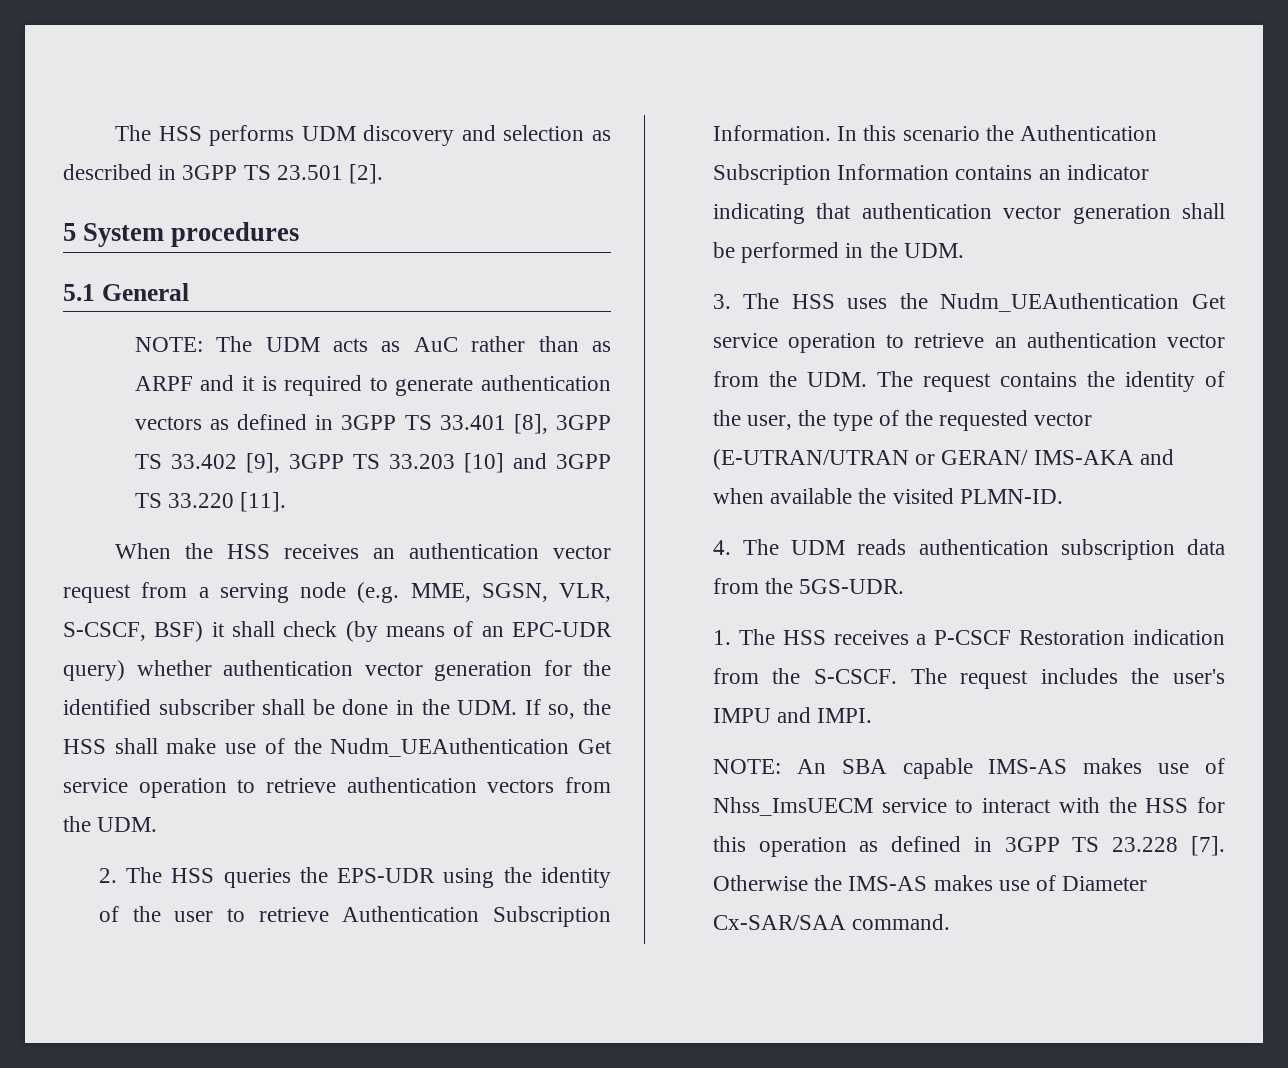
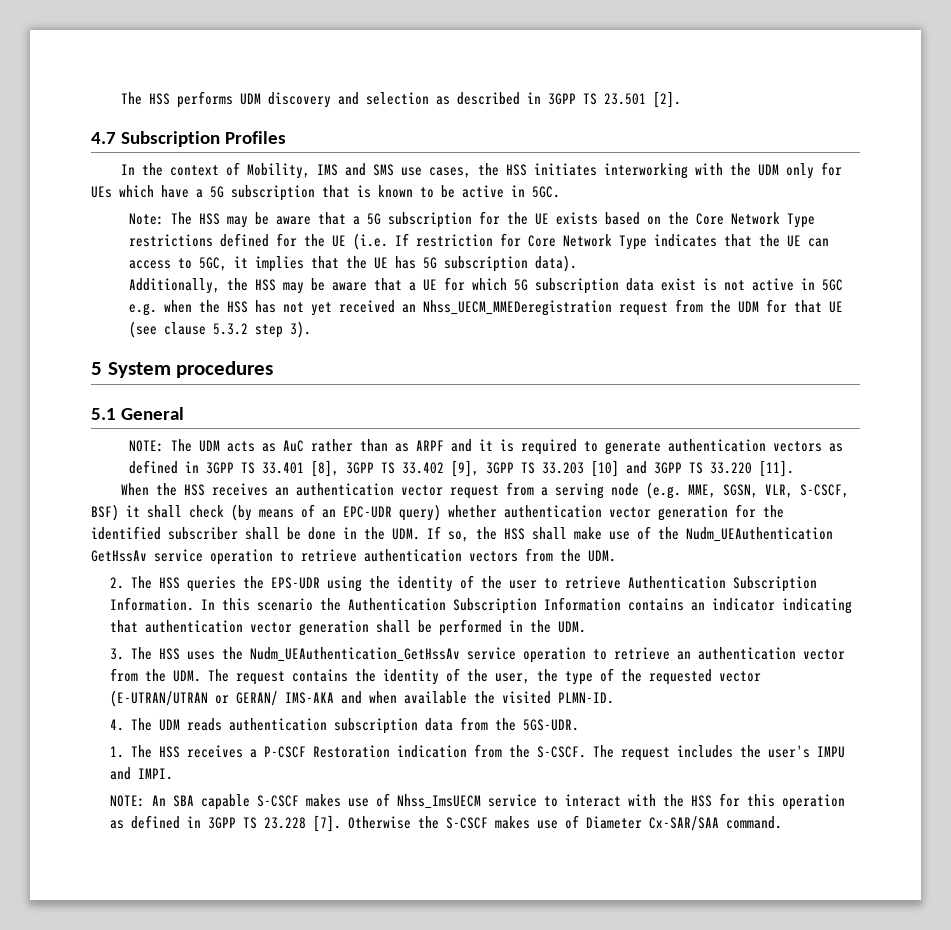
+ 4.7 Subscription Profiles
+ In the context of Mobility, IMS and SMS use cases, the HSS initiates interworking with the UDM only for UEs which have a 5G subscription that is known to be active in 5GC.
+ Note: The HSS may be aware that a 5G subscription for the UE exists based on the Core Network Type restrictions defined for the UE (i.e. If restriction for Core Network Type indicates that the UE can access to 5GC, it implies that the UE has 5G subscription data).
+ Additionally, the HSS may be aware that a UE for which 5G subscription data exist is not active in 5GC e.g. when the HSS has not yet received an Nhss_UECM_MMEDeregistration request from the UDM for that UE (see clause 5.3.2 step 3).
- When the HSS receives an authentication vector request from a serving node (e.g. MME, SGSN, VLR, S-CSCF, BSF) it shall check (by means of an EPC-UDR query) whether authentication vector generation for the identified subscriber shall be done in the UDM. If so, the HSS shall make use of the Nudm_UEAuthentication Get service operation to retrieve authentication vectors from the UDM.
+ When the HSS receives an authentication vector request from a serving node (e.g. MME, SGSN, VLR, S-CSCF, BSF) it shall check (by means of an EPC-UDR query) whether authentication vector generation for the identified subscriber shall be done in the UDM. If so, the HSS shall make use of the Nudm_UEAuthentication GetHssAv service operation to retrieve authentication vectors from the UDM.
- 3. The HSS uses the Nudm_UEAuthentication Get service operation to retrieve an authentication vector from the UDM. The request contains the identity of the user, the type of the requested vector (E-UTRAN/UTRAN or GERAN/ IMS-AKA and when available the visited PLMN-ID.
+ 3. The HSS uses the Nudm_UEAuthentication_GetHssAv service operation to retrieve an authentication vector from the UDM. The request contains the identity of the user, the type of the requested vector (E-UTRAN/UTRAN or GERAN/ IMS-AKA and when available the visited PLMN-ID.
- NOTE: An SBA capable IMS-AS makes use of Nhss_ImsUECM service to interact with the HSS for this operation as defined in 3GPP TS 23.228 [7].
+ NOTE: An SBA capable S-CSCF makes use of Nhss_ImsUECM service to interact with the HSS for this operation as defined in 3GPP TS 23.228 [7].
- Otherwise the IMS-AS makes use of Diameter Cx-SAR/SAA command.
+ Otherwise the S-CSCF makes use of Diameter Cx-SAR/SAA command.

